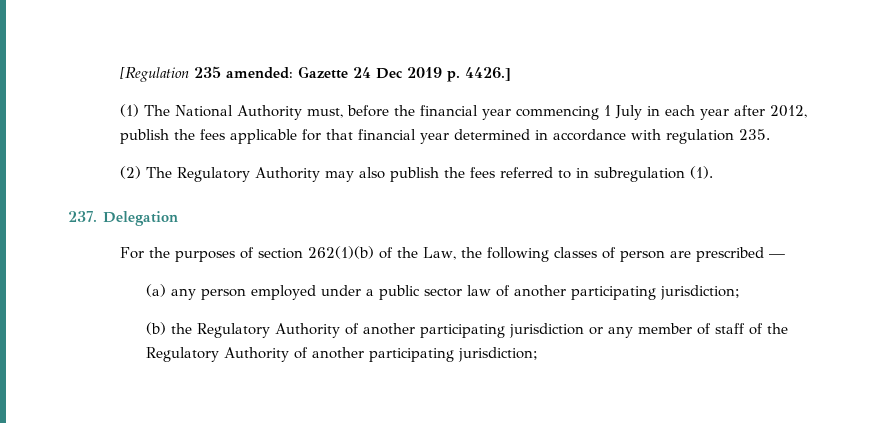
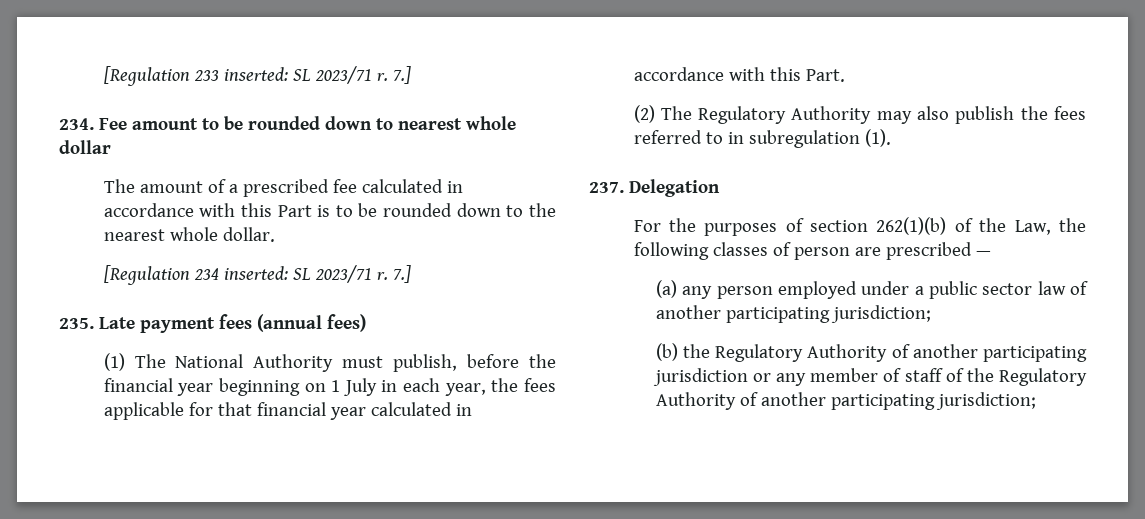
- [Regulation 235 amended: Gazette 24 Dec 2019 p. 4426.]
+ [Regulation 233 inserted: SL 2023/71 r. 7.]
+ 234. Fee amount to be rounded down to nearest whole dollar
+ The amount of a prescribed fee calculated in accordance with this Part is to be rounded down to the nearest whole dollar.
+ [Regulation 234 inserted: SL 2023/71 r. 7.]
+ 235. Late payment fees (annual fees)
- (1) The National Authority must, before the financial year commencing 1 July in each year after 2012, publish the fees applicable for that financial year determined in accordance with regulation 235.
+ (1) The National Authority must publish, before the financial year beginning on 1 July in each year, the fees applicable for that financial year calculated in accordance with this Part.

